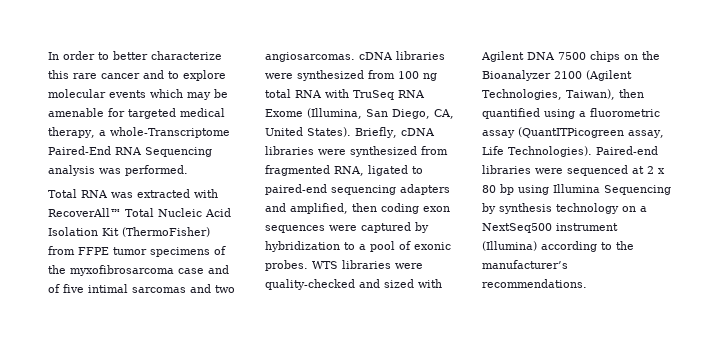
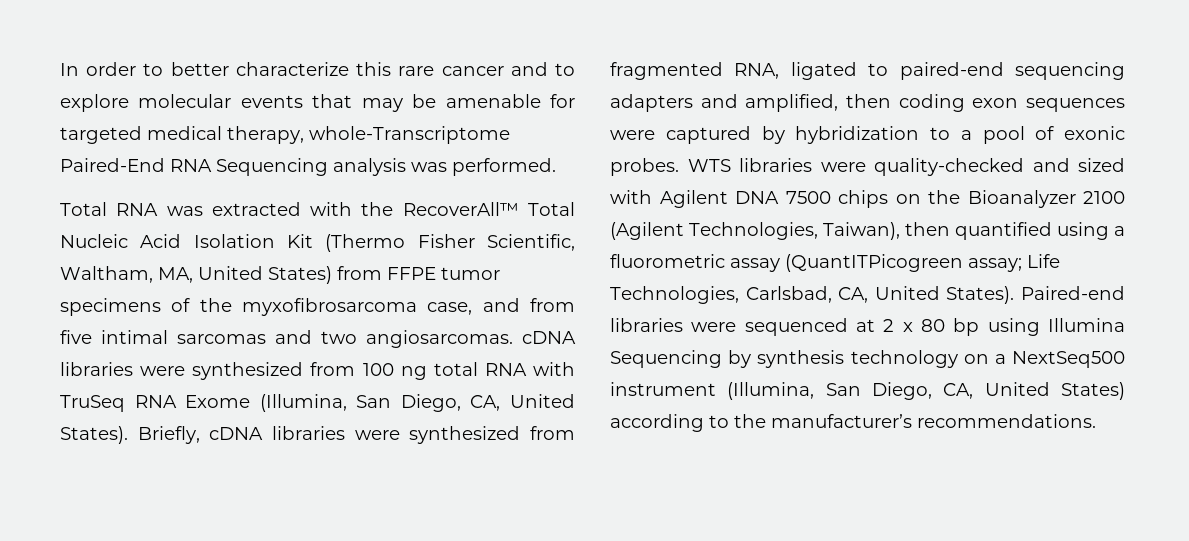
- In order to better characterize this rare cancer and to explore molecular events which may be amenable for targeted medical therapy, a whole-Transcriptome Paired-End RNA Sequencing analysis was performed.
+ In order to better characterize this rare cancer and to explore molecular events that may be amenable for targeted medical therapy, whole-Transcriptome Paired-End RNA Sequencing analysis was performed.
- Total RNA was extracted with RecoverAll™ Total Nucleic Acid Isolation Kit (ThermoFisher) from FFPE tumor specimens of the myxofibrosarcoma case and of five intimal sarcomas and two angiosarcomas. cDNA libraries were synthesized from 100 ng total RNA with TruSeq RNA Exome (Illumina, San Diego, CA, United States).
+ Total RNA was extracted with the RecoverAll™ Total Nucleic Acid Isolation Kit (Thermo Fisher Scientific, Waltham, MA, United States) from FFPE tumor specimens of the myxofibrosarcoma case, and from five intimal sarcomas and two angiosarcomas. cDNA libraries were synthesized from 100 ng total RNA with TruSeq RNA Exome (Illumina, San Diego, CA, United States).
- WTS libraries were quality-checked and sized with Agilent DNA 7500 chips on the Bioanalyzer 2100 (Agilent Technologies, Taiwan), then quantified using a fluorometric assay (QuantITPicogreen assay, Life Technologies).
+ WTS libraries were quality-checked and sized with Agilent DNA 7500 chips on the Bioanalyzer 2100 (Agilent Technologies, Taiwan), then quantified using a fluorometric assay (QuantITPicogreen assay; Life Technologies, Carlsbad, CA, United States).
- Paired-end libraries were sequenced at 2 x 80 bp using Illumina Sequencing by synthesis technology on a NextSeq500 instrument (Illumina) according to the manufacturer’s recommendations.
+ Paired-end libraries were sequenced at 2 x 80 bp using Illumina Sequencing by synthesis technology on a NextSeq500 instrument (Illumina, San Diego, CA, United States) according to the manufacturer’s recommendations.

